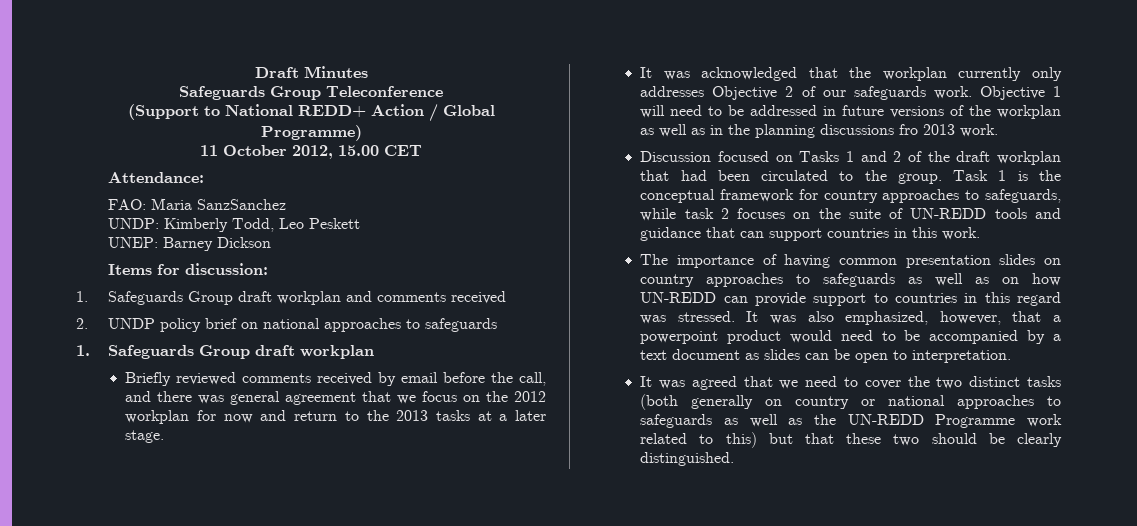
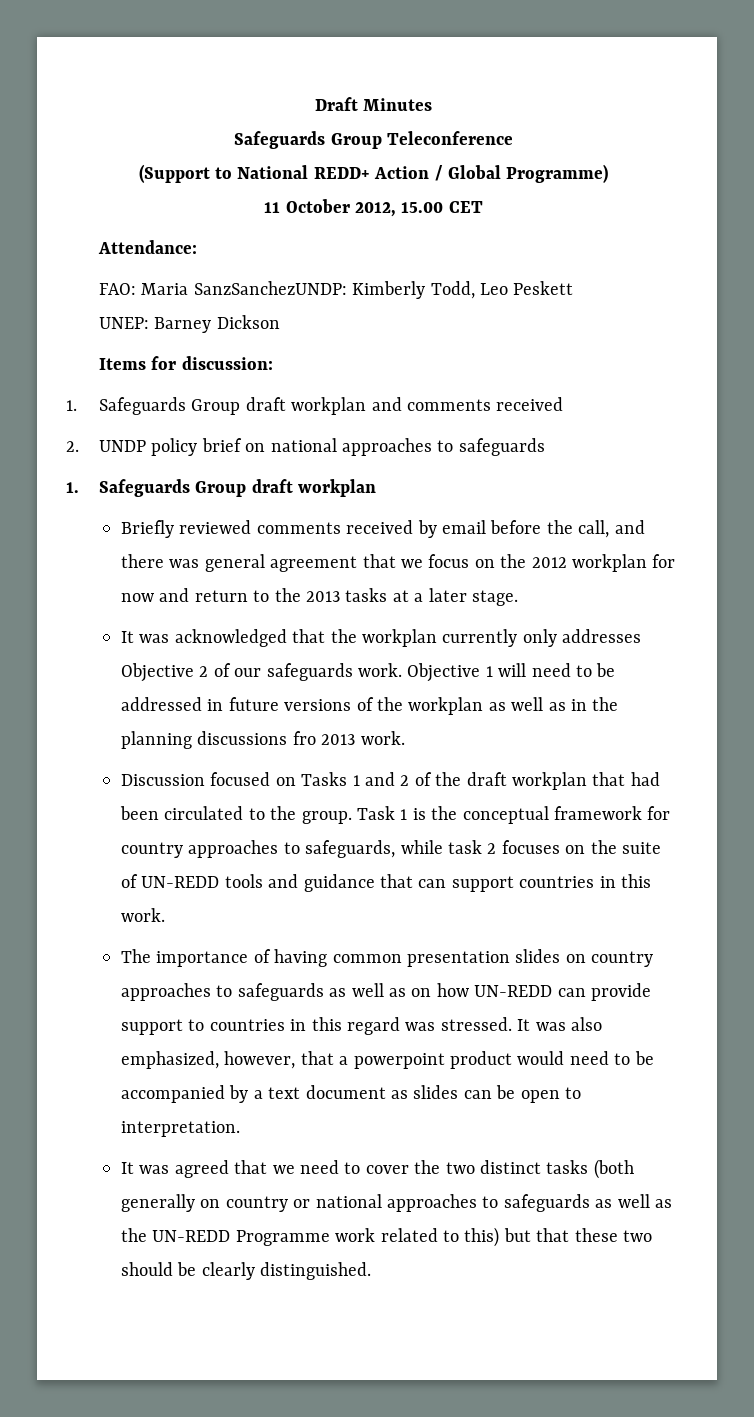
- FAO: Maria SanzSanchez
- UNDP: Kimberly Todd, Leo Peskett
+ FAO: Maria SanzSanchezUNDP: Kimberly Todd, Leo Peskett

